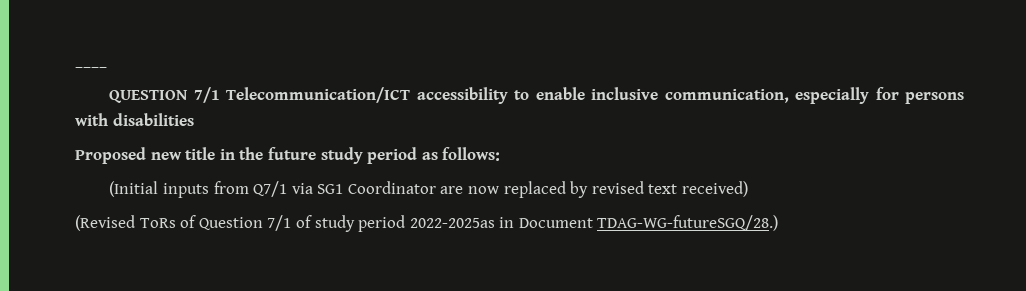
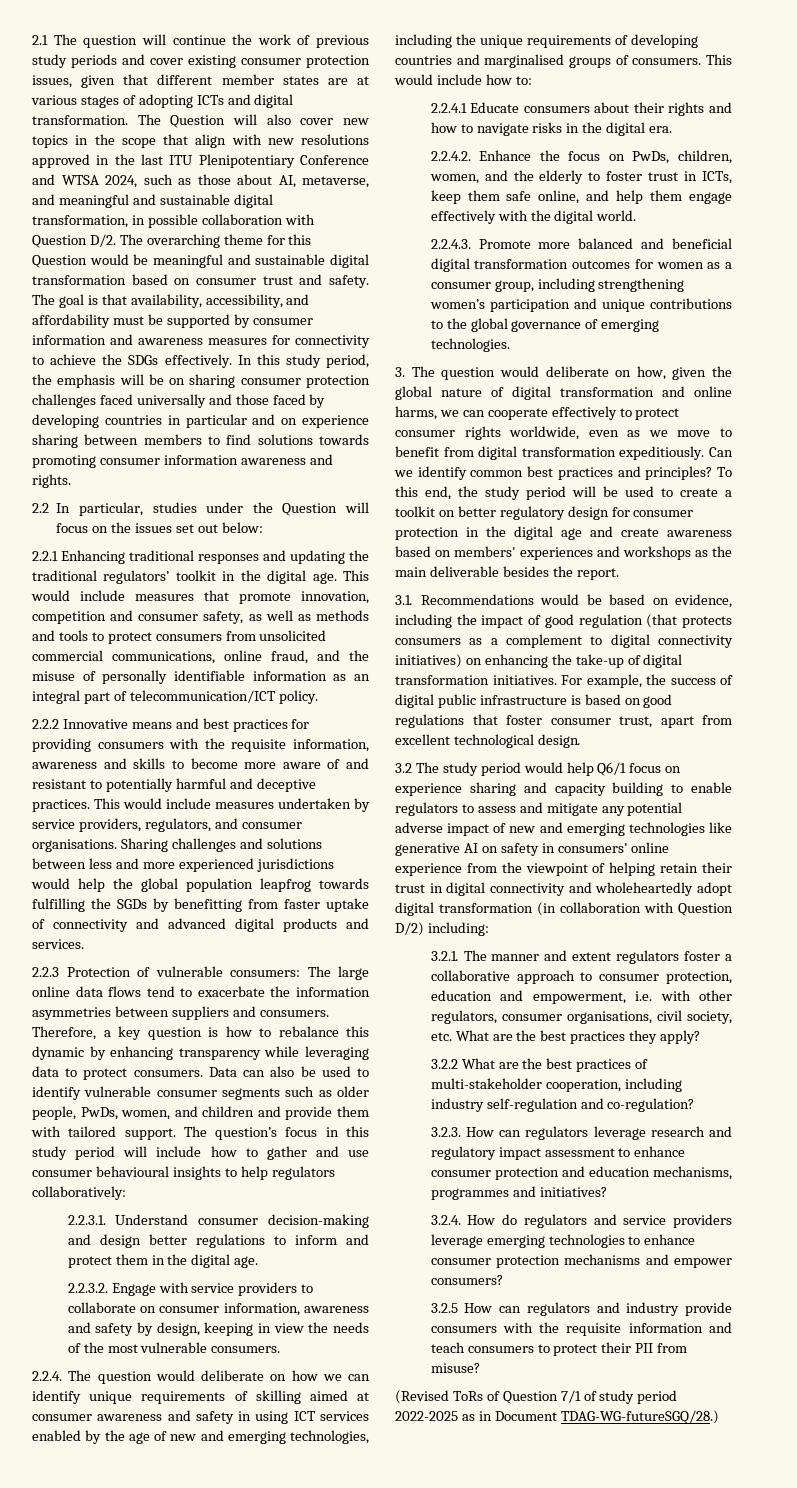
- ____
- QUESTION 7/1 Telecommunication/ICT accessibility to enable inclusive communication, especially for persons with disabilities
- Proposed new title in the future study period as follows:
- (Initial inputs from Q7/1 via SG1 Coordinator are now replaced by revised text received)
+ 2.1 The question will continue the work of previous study periods and cover existing consumer protection issues, given that different member states are at various stages of adopting ICTs and digital transformation. The Question will also cover new topics in the scope that align with new resolutions approved in the last ITU Plenipotentiary Conference and WTSA 2024, such as those about AI, metaverse, and meaningful and sustainable digital transformation, in possible collaboration with Question D/2. The overarching theme for this Question would be meaningful and sustainable digital transformation based on consumer trust and safety. The goal is that availability, accessibility, and affordability must be supported by consumer information and awareness measures for connectivity to achieve the SDGs effectively. In this study period, the emphasis will be on sharing consumer protection challenges faced universally and those faced by developing countries in particular and on experience sharing between members to find solutions towards promoting consumer information awareness and rights.
+ 2.2 In particular, studies under the Question will focus on the issues set out below:
+ 2.2.1 Enhancing traditional responses and updating the traditional regulators’ toolkit in the digital age. This would include measures that promote innovation, competition and consumer safety, as well as methods and tools to protect consumers from unsolicited commercial communications, online fraud, and the misuse of personally identifiable information as an integral part of telecommunication/ICT policy.
+ 2.2.2 Innovative means and best practices for providing consumers with the requisite information, awareness and skills to become more aware of and resistant to potentially harmful and deceptive practices. This would include measures undertaken by service providers, regulators, and consumer organisations. Sharing challenges and solutions between less and more experienced jurisdictions would help the global population leapfrog towards fulfilling the SGDs by benefitting from faster uptake of connectivity and advanced digital products and services.
+ 2.2.3 Protection of vulnerable consumers: The large online data flows tend to exacerbate the information asymmetries between suppliers and consumers. Therefore, a key question is how to rebalance this dynamic by enhancing transparency while leveraging data to protect consumers. Data can also be used to identify vulnerable consumer segments such as older people, PwDs, women, and children and provide them with tailored support. The question’s focus in this study period will include how to gather and use consumer behavioural insights to help regulators collaboratively:
+ 2.2.3.1. Understand consumer decision-making and design better regulations to inform and protect them in the digital age.
+ 2.2.3.2. Engage with service providers to collaborate on consumer information, awareness and safety by design, keeping in view the needs of the most vulnerable consumers.
+ 2.2.4. The question would deliberate on how we can identify unique requirements of skilling aimed at consumer awareness and safety in using ICT services enabled by the age of new and emerging technologies, including the unique requirements of developing countries and marginalised groups of consumers. This would include how to:
+ 2.2.4.1 Educate consumers about their rights and how to navigate risks in the digital era.
+ 2.2.4.2. Enhance the focus on PwDs, children, women, and the elderly to foster trust in ICTs, keep them safe online, and help them engage effectively with the digital world.
+ 2.2.4.3. Promote more balanced and beneficial digital transformation outcomes for women as a consumer group, including strengthening women’s participation and unique contributions to the global governance of emerging technologies.
+ 3. The question would deliberate on how, given the global nature of digital transformation and online harms, we can cooperate effectively to protect consumer rights worldwide, even as we move to benefit from digital transformation expeditiously. Can we identify common best practices and principles? To this end, the study period will be used to create a toolkit on better regulatory design for consumer protection in the digital age and create awareness based on members' experiences and workshops as the main deliverable besides the report.
+ 3.1. Recommendations would be based on evidence, including the impact of good regulation (that protects consumers as a complement to digital connectivity initiatives) on enhancing the take-up of digital transformation initiatives. For example, the success of digital public infrastructure is based on good regulations that foster consumer trust, apart from excellent technological design.
+ 3.2 The study period would help Q6/1 focus on experience sharing and capacity building to enable regulators to assess and mitigate any potential adverse impact of new and emerging technologies like generative AI on safety in consumers' online experience from the viewpoint of helping retain their trust in digital connectivity and wholeheartedly adopt digital transformation (in collaboration with Question D/2) including:
+ 3.2.1. The manner and extent regulators foster a collaborative approach to consumer protection, education and empowerment, i.e. with other regulators, consumer organisations, civil society, etc. What are the best practices they apply?
+ 3.2.2 What are the best practices of multi-stakeholder cooperation, including industry self-regulation and co-regulation?
+ 3.2.3. How can regulators leverage research and regulatory impact assessment to enhance consumer protection and education mechanisms, programmes and initiatives?
+ 3.2.4. How do regulators and service providers leverage emerging technologies to enhance consumer protection mechanisms and empower consumers?
+ 3.2.5 How can regulators and industry provide consumers with the requisite information and teach consumers to protect their PII from misuse?
- (Revised ToRs of Question 7/1 of study period 2022-2025as in Document TDAG-WG-futureSGQ/28.)
+ (Revised ToRs of Question 7/1 of study period 2022-2025 as in Document TDAG-WG-futureSGQ/28.)

